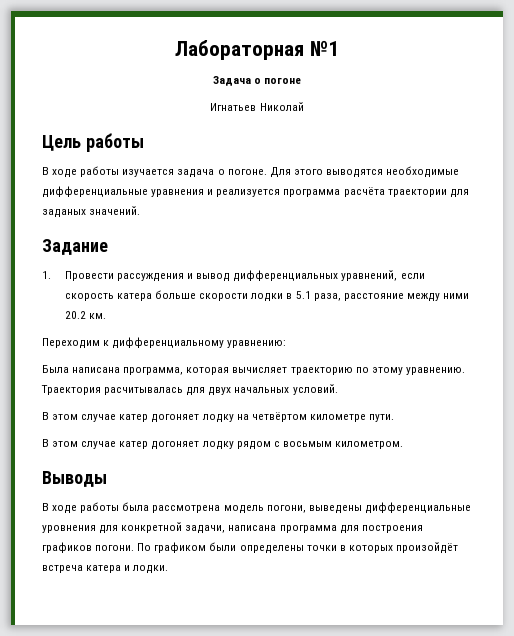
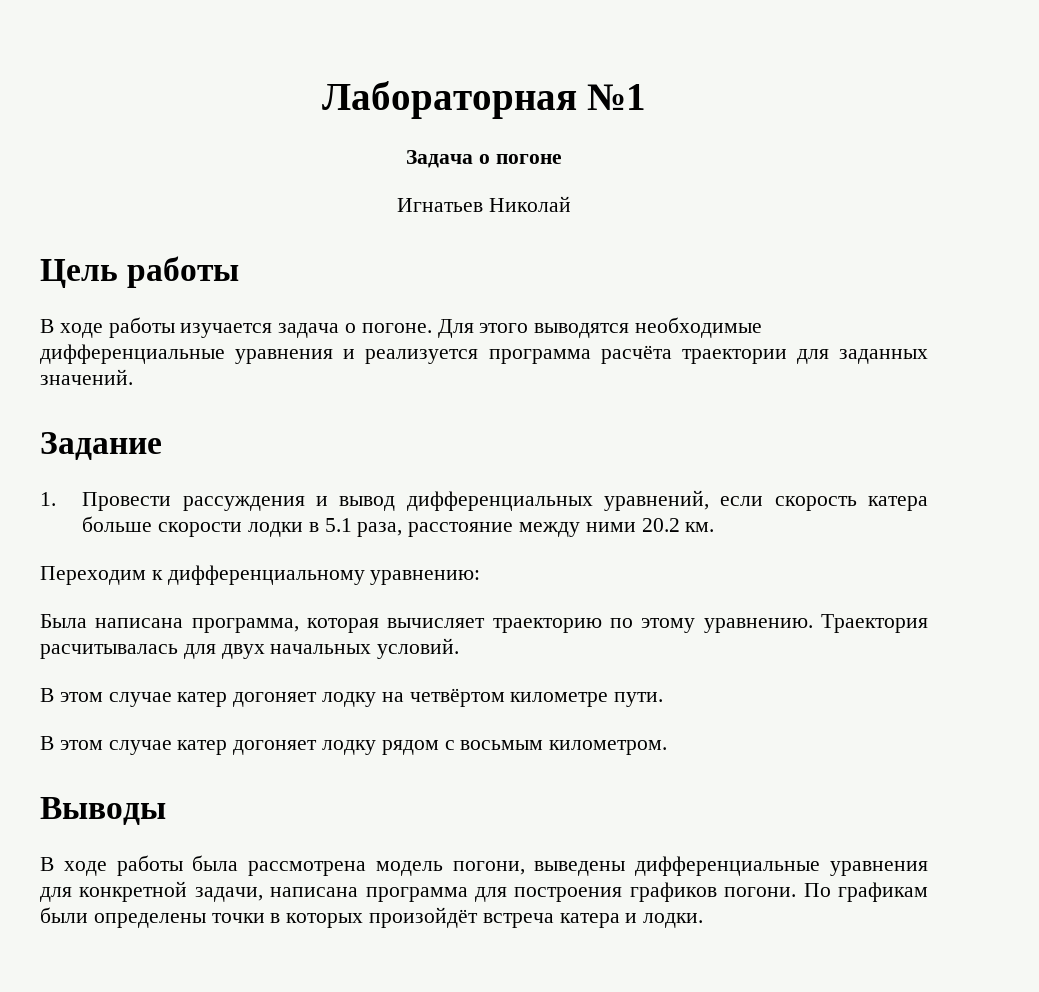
- Для этого выводятся необходимые дифференциальные уравнения и реализуется программа расчёта траектории для заданых значений.
+ Для этого выводятся необходимые дифференциальные уравнения и реализуется программа расчёта траектории для заданных значений.
- В ходе работы была рассмотрена модель погони, выведены дифференциальные уровнения для конкретной задачи, написана программа для построения графиков погони.
+ В ходе работы была рассмотрена модель погони, выведены дифференциальные уравнения для конкретной задачи, написана программа для построения графиков погони.
- По графиком были определены точки в которых произойдёт встреча катера и лодки.
+ По графикам были определены точки в которых произойдёт встреча катера и лодки.

